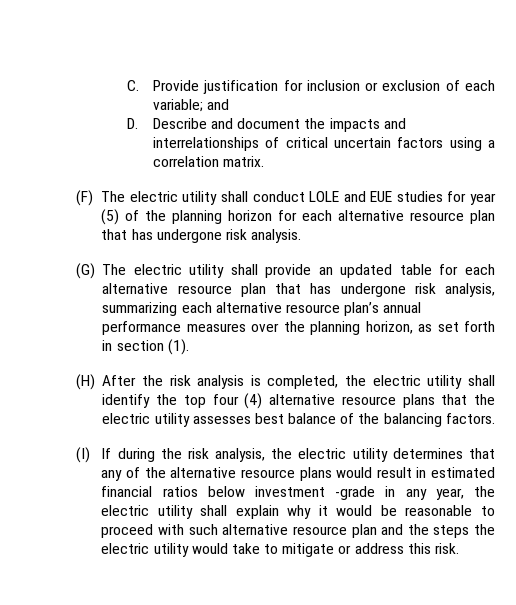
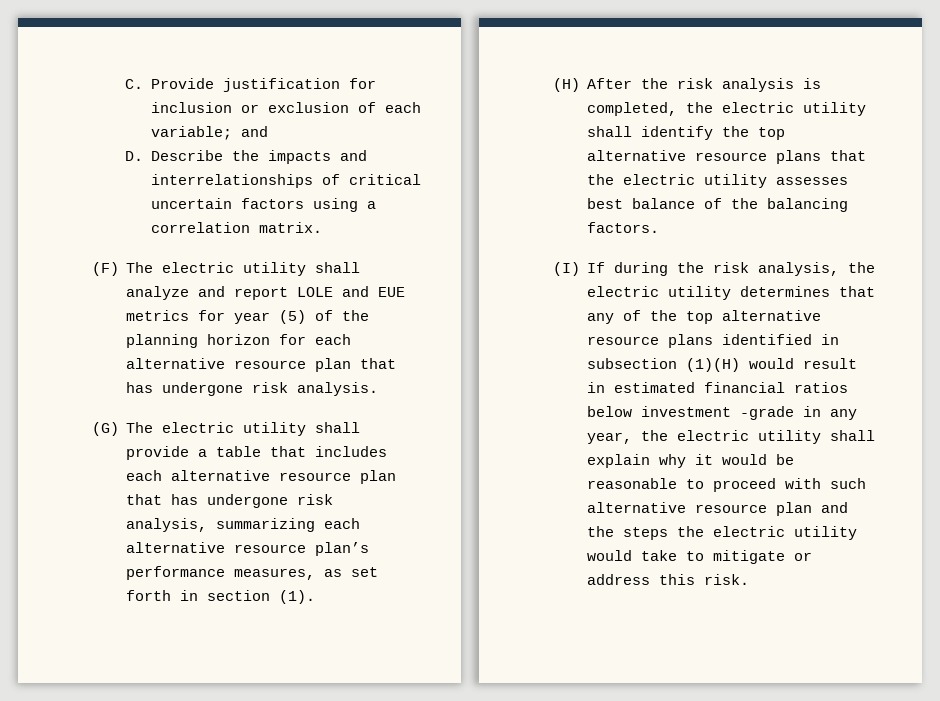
- D. Describe and document the impacts and interrelationships of critical uncertain factors using a correlation matrix.
+ D. Describe the impacts and interrelationships of critical uncertain factors using a correlation matrix.
- (F) The electric utility shall conduct LOLE and EUE studies for year (5) of the planning horizon for each alternative resource plan that has undergone risk analysis.
+ (F) The electric utility shall analyze and report LOLE and EUE metrics for year (5) of the planning horizon for each alternative resource plan that has undergone risk analysis.
- (G) The electric utility shall provide an updated table for each alternative resource plan that has undergone risk analysis, summarizing each alternative resource plan’s annual performance measures over the planning horizon, as set forth in section (1).
+ (G) The electric utility shall provide a table that includes each alternative resource plan that has undergone risk analysis, summarizing each alternative resource plan’s performance measures, as set forth in section (1).
- (H) After the risk analysis is completed, the electric utility shall identify the top four (4) alternative resource plans that the electric utility assesses best balance of the balancing factors.
+ (H) After the risk analysis is completed, the electric utility shall identify the top alternative resource plans that the electric utility assesses best balance of the balancing factors.
- (I) If during the risk analysis, the electric utility determines that any of the alternative resource plans would result in estimated financial ratios below investment -grade in any year, the electric utility shall explain why it would be reasonable to proceed with such alternative resource plan and the steps the electric utility would take to mitigate or address this risk.
+ (I) If during the risk analysis, the electric utility determines that any of the top alternative resource plans identified in subsection (1)(H) would result in estimated financial ratios below investment -grade in any year, the electric utility shall explain why it would be reasonable to proceed with such alternative resource plan and the steps the electric utility would take to mitigate or address this risk.

